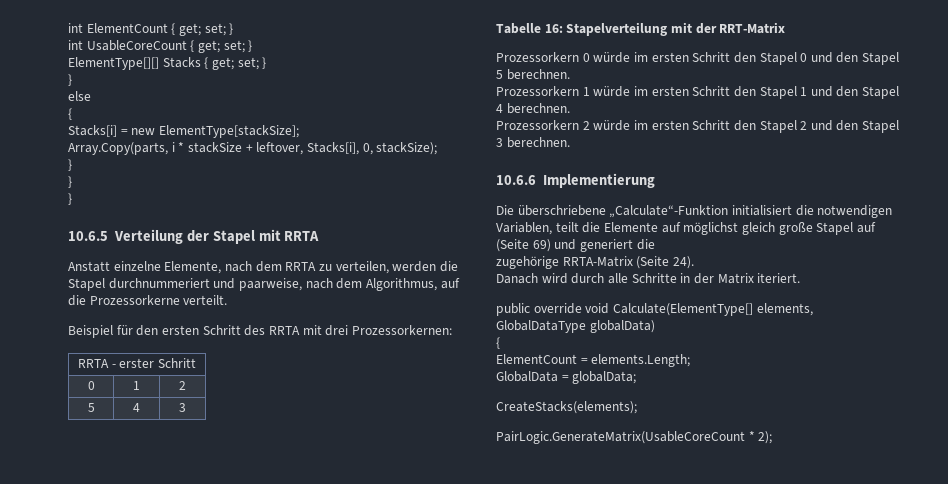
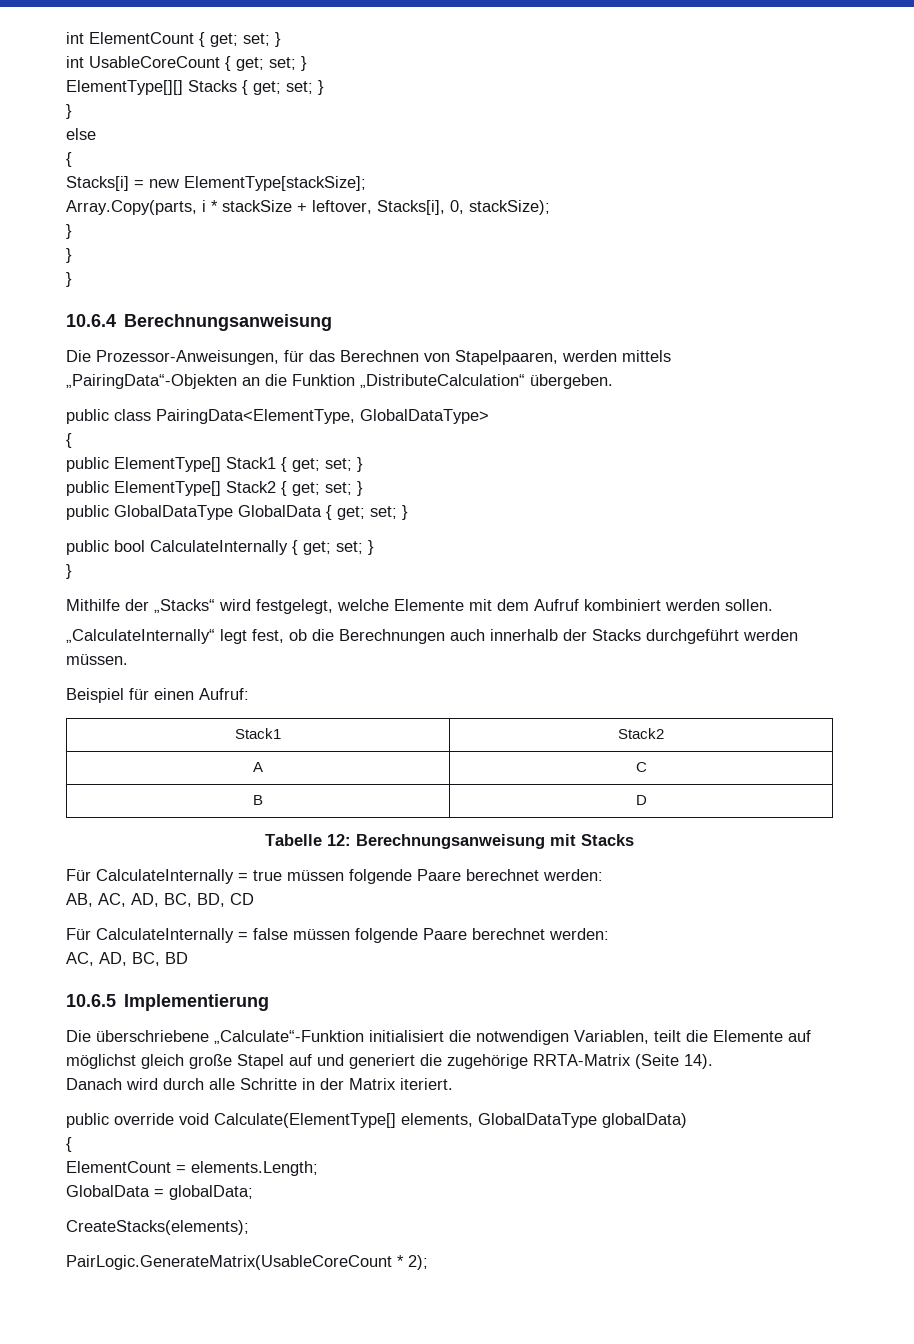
- 10.6.5 Verteilung der Stapel mit RRTA
- Anstatt einzelne Elemente, nach dem RRTA zu verteilen, werden die Stapel durchnummeriert und paarweise, nach dem Algorithmus, auf die Prozessorkerne verteilt.
- Beispiel für den ersten Schritt des RRTA mit drei Prozessorkernen:
- RRTA - erster Schritt
- 0 | 1 | 2
- 5 | 4 | 3
- Tabelle 16: Stapelverteilung mit der RRT-Matrix
- Prozessorkern 0 würde im ersten Schritt den Stapel 0 und den Stapel 5 berechnen.
- Prozessorkern 1 würde im ersten Schritt den Stapel 1 und den Stapel 4 berechnen.
- Prozessorkern 2 würde im ersten Schritt den Stapel 2 und den Stapel 3 berechnen.
- 10.6.6 Implementierung
+ 10.6.4 Berechnungsanweisung
+ Die Prozessor-Anweisungen, für das Berechnen von Stapelpaaren, werden mittels „PairingData“-Objekten an die Funktion „DistributeCalculation“ übergeben.
+ public class PairingData<ElementType, GlobalDataType>
+ {
+ public ElementType[] Stack1 { get; set; }
+ public ElementType[] Stack2 { get; set; }
+ public GlobalDataType GlobalData { get; set; }
+ public bool CalculateInternally { get; set; }
+ }
+ Mithilfe der „Stacks“ wird festgelegt, welche Elemente mit dem Aufruf kombiniert werden sollen.
+ „CalculateInternally“ legt fest, ob die Berechnungen auch innerhalb der Stacks durchgeführt werden müssen.
+ Beispiel für einen Aufruf:
+ Stack1 | Stack2
+ A | C
+ B | D
+ Tabelle 12: Berechnungsanweisung mit Stacks
+ Für CalculateInternally = true müssen folgende Paare berechnet werden:
+ AB, AC, AD, BC, BD, CD
+ Für CalculateInternally = false müssen folgende Paare berechnet werden:
+ AC, AD, BC, BD
+ 10.6.5 Implementierung
- Die überschriebene „Calculate“-Funktion initialisiert die notwendigen Variablen, teilt die Elemente auf möglichst gleich große Stapel auf (Seite 69) und generiert die
- zugehörige RRTA-Matrix (Seite 24).
+ Die überschriebene „Calculate“-Funktion initialisiert die notwendigen Variablen, teilt die Elemente auf möglichst gleich große Stapel auf und generiert die zugehörige RRTA-Matrix (Seite 14).

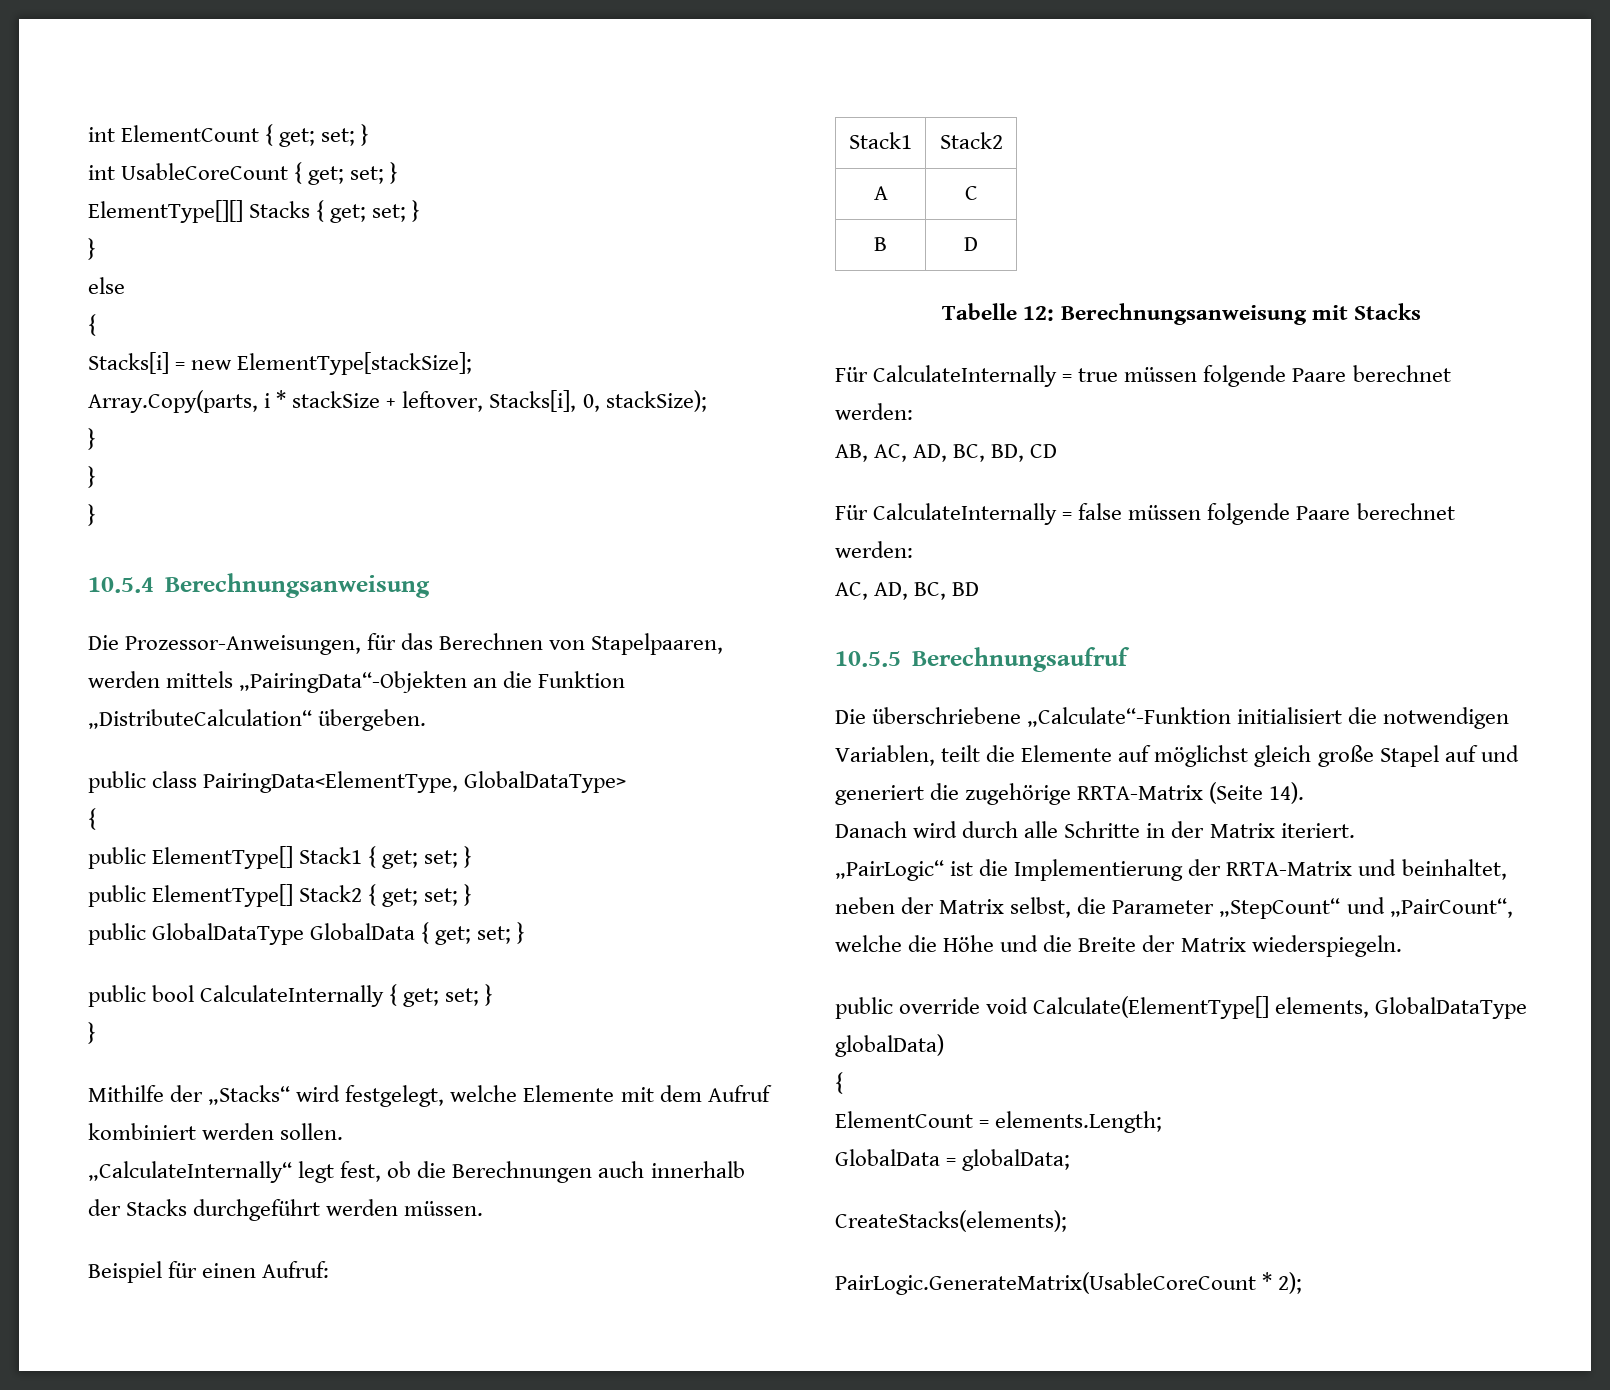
- 10.6.4 Berechnungsanweisung
+ 10.5.4 Berechnungsanweisung
- 10.6.5 Implementierung
+ 10.5.5 Berechnungsaufruf
+ „PairLogic“ ist die Implementierung der RRTA-Matrix und beinhaltet, neben der Matrix selbst, die Parameter „StepCount“ und „PairCount“, welche die Höhe und die Breite der Matrix wiederspiegeln.

